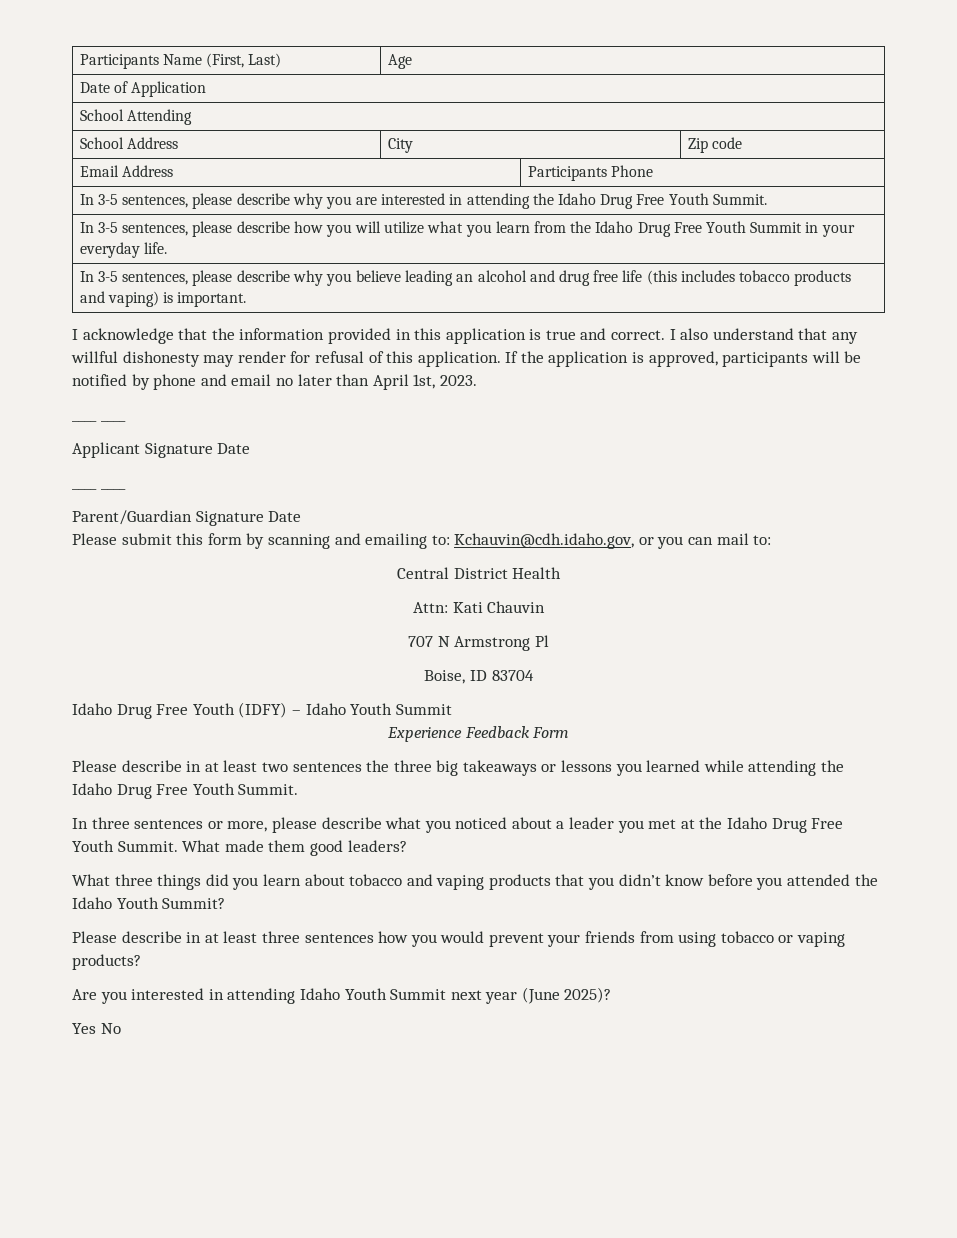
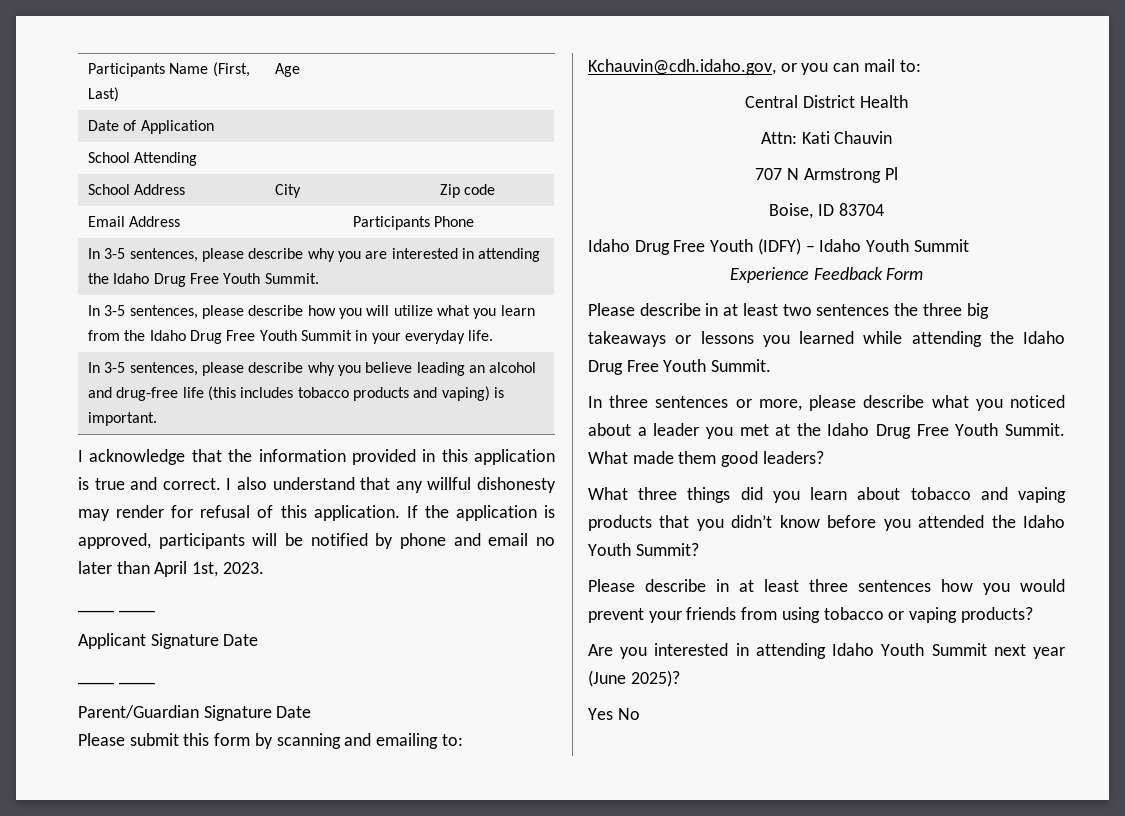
- In 3-5 sentences, please describe why you believe leading an alcohol and drug free life (this includes tobacco products and vaping) is important.
+ In 3-5 sentences, please describe why you believe leading an alcohol and drug-free life (this includes tobacco products and vaping) is important.

